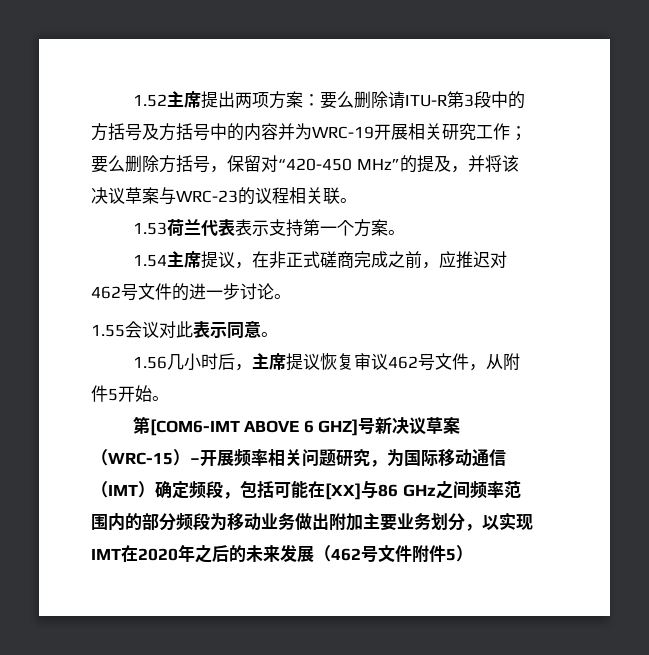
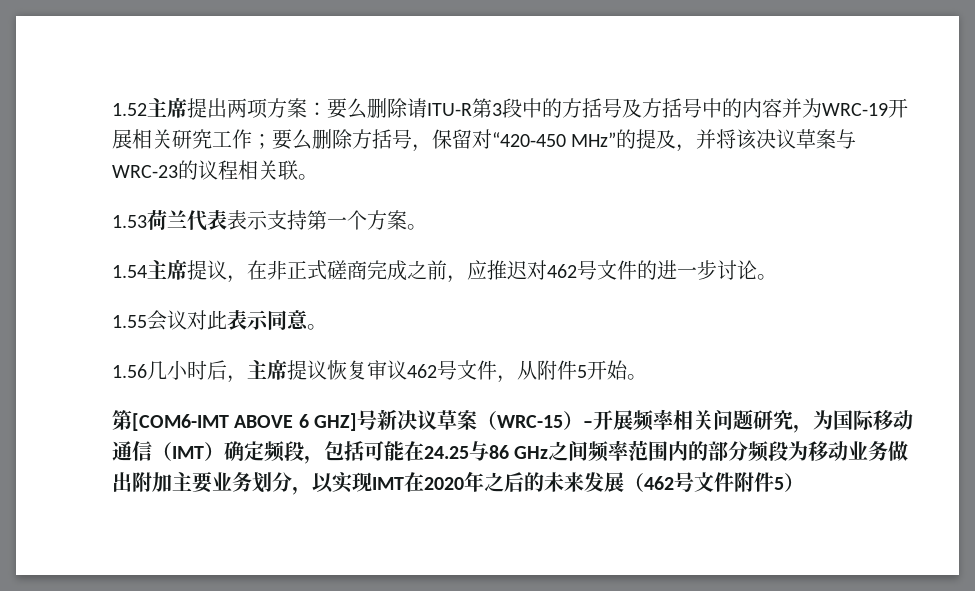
- 第[COM6-IMT ABOVE 6 GHZ]号新决议草案（WRC-15）–开展频率相关问题研究，为国际移动通信（IMT）确定频段，包括可能在[XX]与86 GHz之间频率范围内的部分频段为移动业务做出附加主要业务划分，以实现IMT在2020年之后的未来发展（462号文件附件5）
+ 第[COM6-IMT ABOVE 6 GHZ]号新决议草案（WRC-15）–开展频率相关问题研究，为国际移动通信（IMT）确定频段，包括可能在24.25与86 GHz之间频率范围内的部分频段为移动业务做出附加主要业务划分，以实现IMT在2020年之后的未来发展（462号文件附件5）

